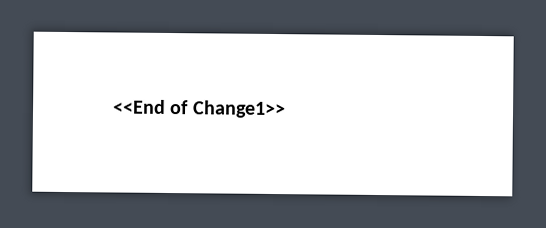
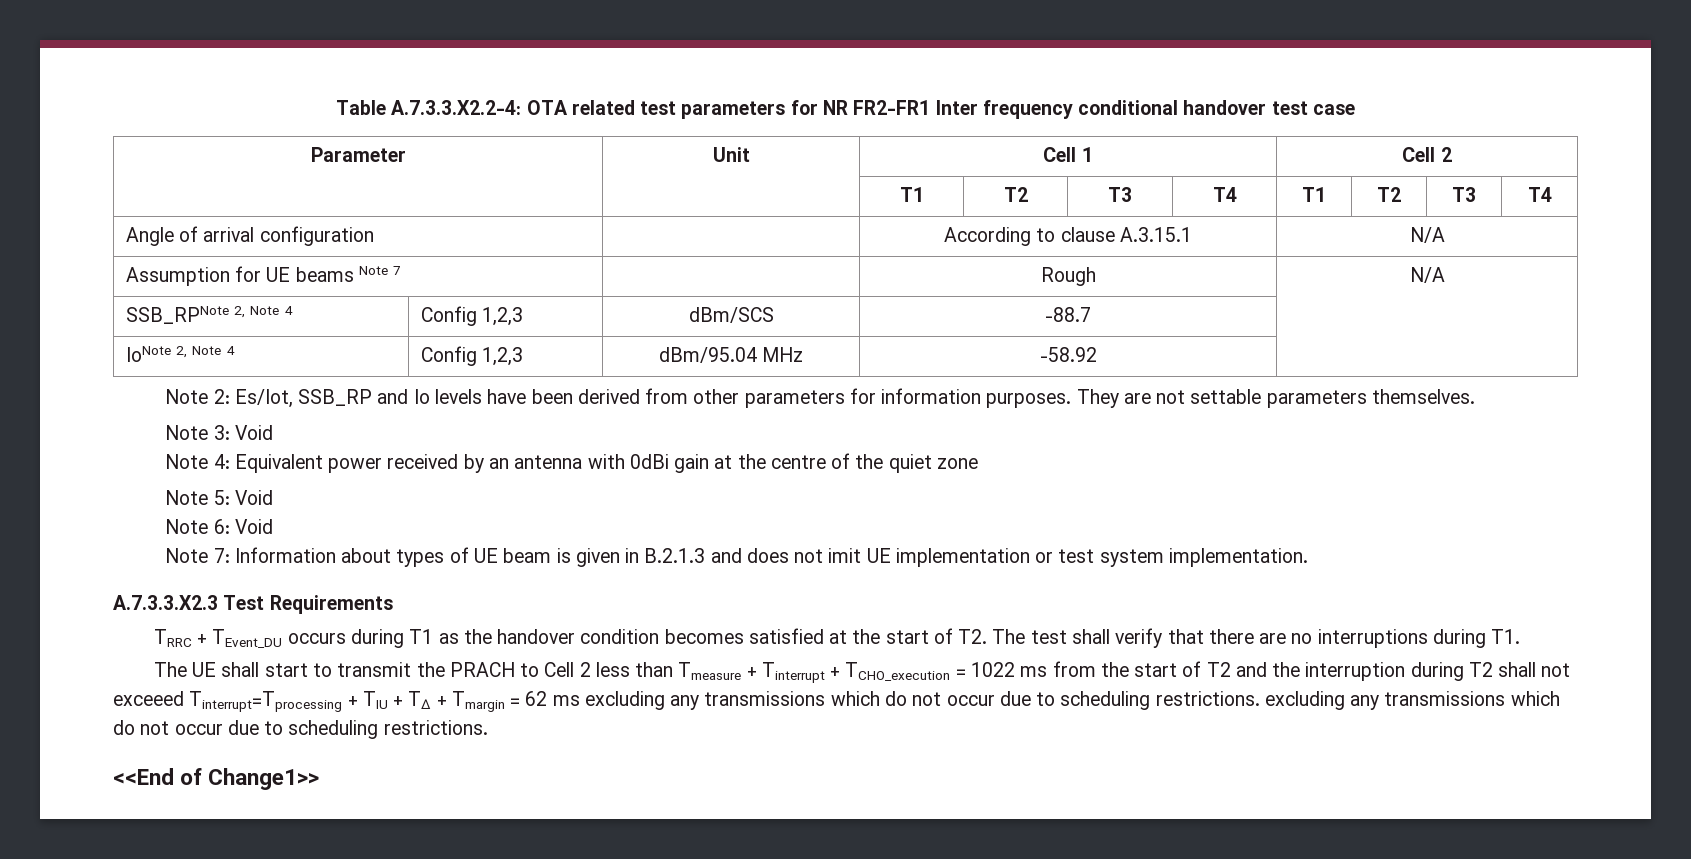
+ Table A.7.3.3.X2.2-4: OTA related test parameters for NR FR2-FR1 Inter frequency conditional handover test case
+ Parameter | Unit | Cell 1 | Cell 2
+ | | T1 | T2 | T3 | T4 | T1 | T2 | T3 | T4
+ Angle of arrival configuration | | According to clause A.3.15.1 | N/A
+ Assumption for UE beams Note 7 | | Rough | N/A
+ SSB_RPNote 2, Note 4 | Config 1,2,3 | dBm/SCS | -88.7 |
+ IoNote 2, Note 4 | Config 1,2,3 | dBm/95.04 MHz | -58.92 |
+ Note 2: Es/Iot, SSB_RP and Io levels have been derived from other parameters for information purposes. They are not settable parameters themselves.
+ Note 3: Void
+ Note 4: Equivalent power received by an antenna with 0dBi gain at the centre of the quiet zone
+ Note 5: Void
+ Note 6: Void
+ Note 7: Information about types of UE beam is given in B.2.1.3 and does not imit UE implementation or test system implementation.
+ A.7.3.3.X2.3 Test Requirements
+ TRRC + TEvent_DU occurs during T1 as the handover condition becomes satisfied at the start of T2. The test shall verify that there are no interruptions during T1.
+ The UE shall start to transmit the PRACH to Cell 2 less than Tmeasure + Tinterrupt + TCHO_execution = 1022 ms from the start of T2 and the interruption during T2 shall not exceeed Tinterrupt=Tprocessing + TIU + T∆ + Tmargin = 62 ms excluding any transmissions which do not occur due to scheduling restrictions. excluding any transmissions which do not occur due to scheduling restrictions.

